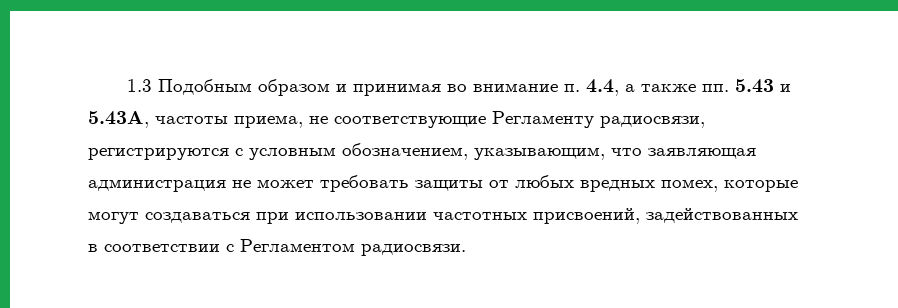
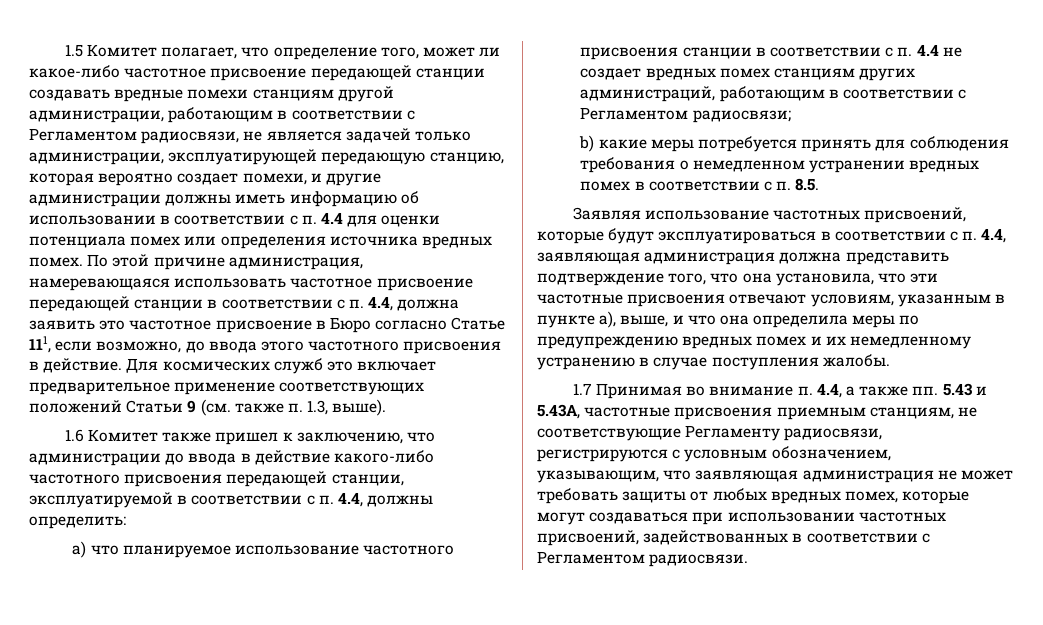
- 1.3 Подобным образом и принимая во внимание п. 4.4, а также пп. 5.43 и 5.43A, частоты приема, не соответствующие Регламенту радиосвязи, регистрируются с условным обозначением, указывающим, что заявляющая администрация не может требовать защиты от любых вредных помех, которые могут создаваться при использовании частотных присвоений, задействованных в соответствии с Регламентом радиосвязи.
+ 1.5 Комитет полагает, что определение того, может ли какое-либо частотное присвоение передающей станции создавать вредные помехи станциям другой администрации, работающим в соответствии с Регламентом радиосвязи, не является задачей только администрации, эксплуатирующей передающую станцию, которая вероятно создает помехи, и другие администрации должны иметь информацию об использовании в соответствии с п. 4.4 для оценки потенциала помех или определения источника вредных помех. По этой причине администрация, намеревающаяся использовать частотное присвоение передающей станции в соответствии с п. 4.4, должна заявить это частотное присвоение в Бюро согласно Статье 111, если возможно, до ввода этого частотного присвоения в действие. Для космических служб это включает предварительное применение соответствующих положений Статьи 9 (см. также п. 1.3, выше).
+ 1.6 Комитет также пришел к заключению, что администрации до ввода в действие какого-либо частотного присвоения передающей станции, эксплуатируемой в соответствии с п. 4.4, должны определить:
+ a) что планируемое использование частотного присвоения станции в соответствии с п. 4.4 не создает вредных помех станциям других администраций, работающим в соответствии с Регламентом радиосвязи;
+ b) какие меры потребуется принять для соблюдения требования о немедленном устранении вредных помех в соответствии с п. 8.5.
+ Заявляя использование частотных присвоений, которые будут эксплуатироваться в соответствии с п. 4.4, заявляющая администрация должна представить подтверждение того, что она установила, что эти частотные присвоения отвечают условиям, указанным в пункте a), выше, и что она определила меры по предупреждению вредных помех и их немедленному устранению в случае поступления жалобы.
+ 1.7 Принимая во внимание п. 4.4, а также пп. 5.43 и 5.43A, частотные присвоения приемным станциям, не соответствующие Регламенту радиосвязи, регистрируются с условным обозначением, указывающим, что заявляющая администрация не может требовать защиты от любых вредных помех, которые могут создаваться при использовании частотных присвоений, задействованных в соответствии с Регламентом радиосвязи.

